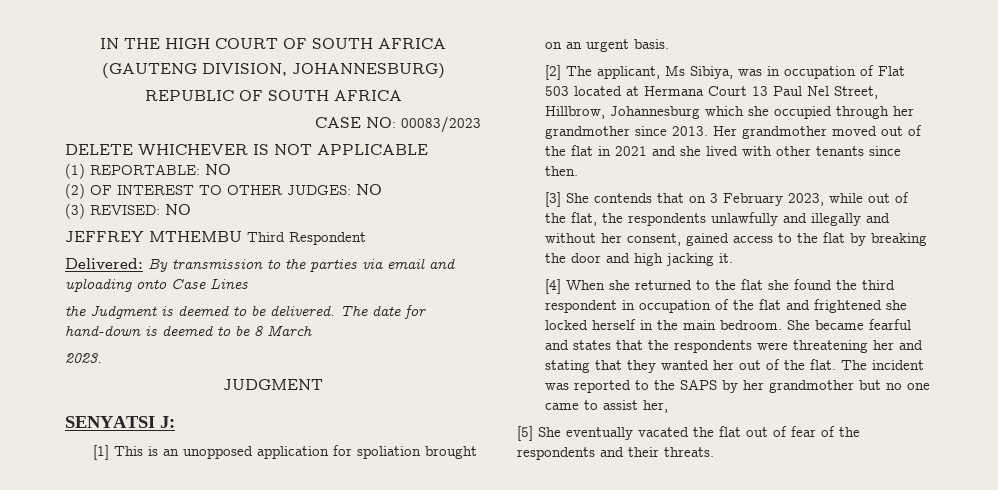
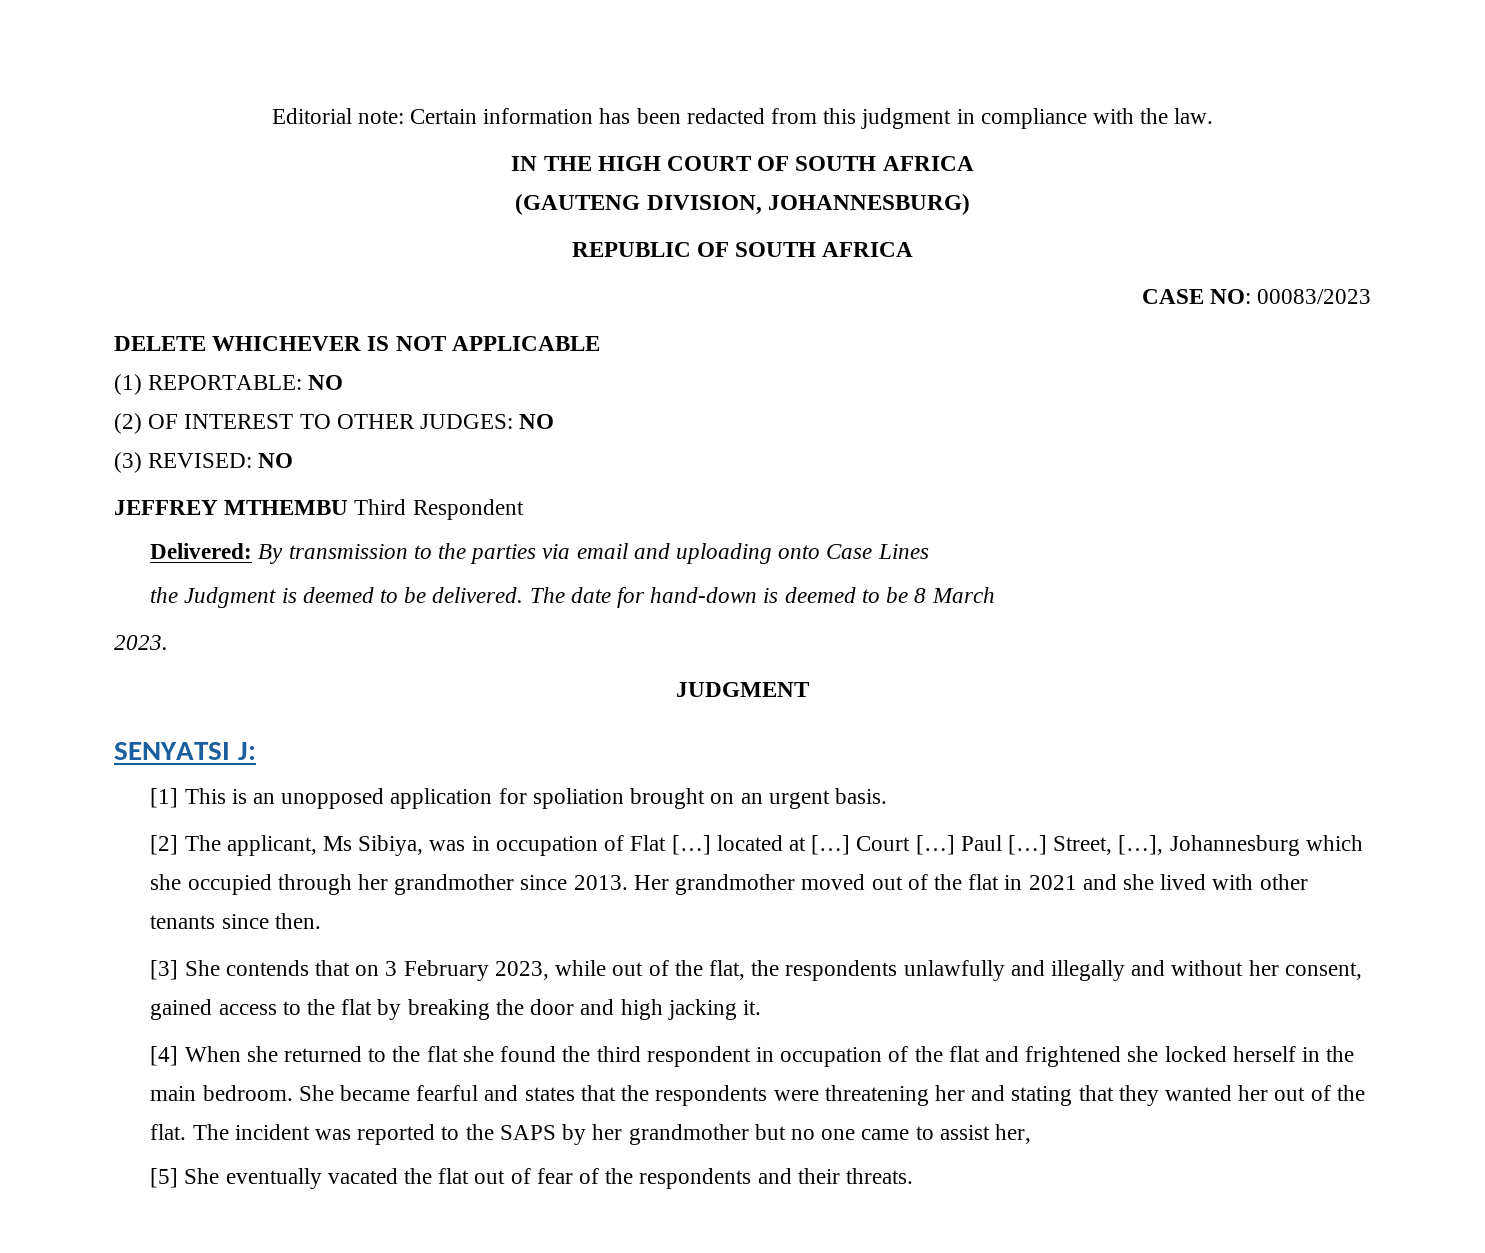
+ Editorial note: Certain information has been redacted from this judgment in compliance with the law.
- [2] The applicant, Ms Sibiya, was in occupation of Flat 503 located at Hermana Court 13 Paul Nel Street, Hillbrow, Johannesburg which she occupied through her grandmother since 2013.
+ [2] The applicant, Ms Sibiya, was in occupation of Flat […] located at […] Court […] Paul […] Street, […], Johannesburg which she occupied through her grandmother since 2013.

